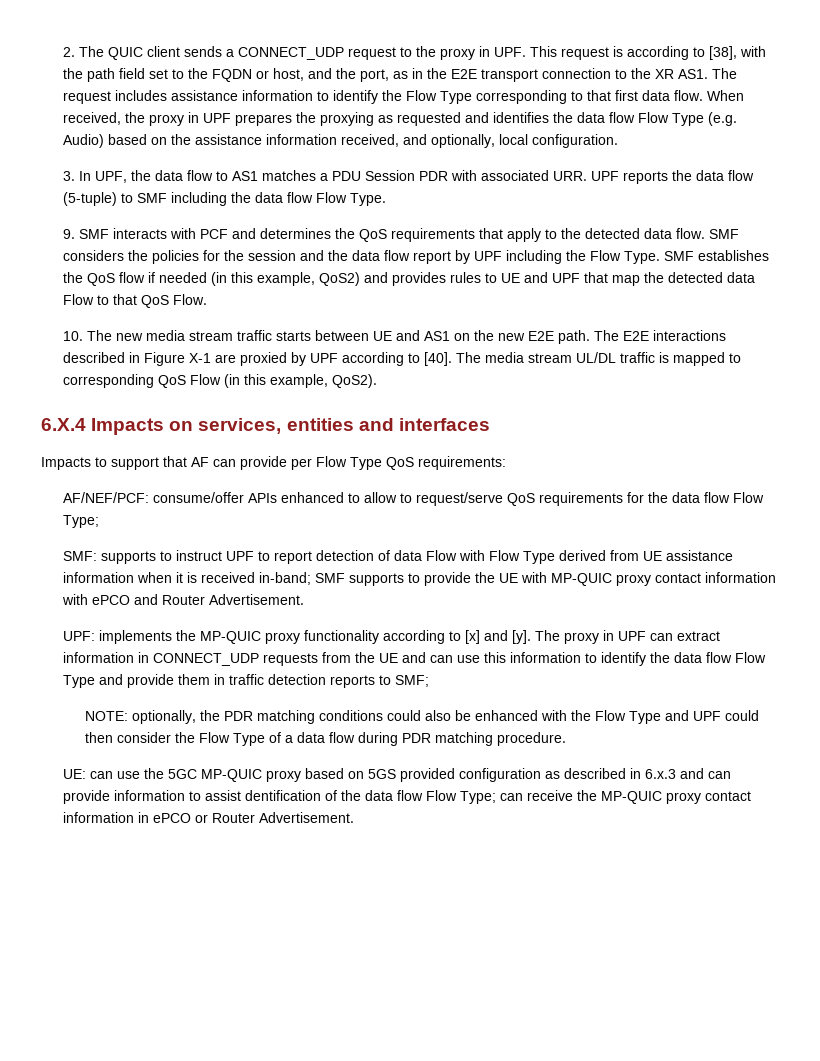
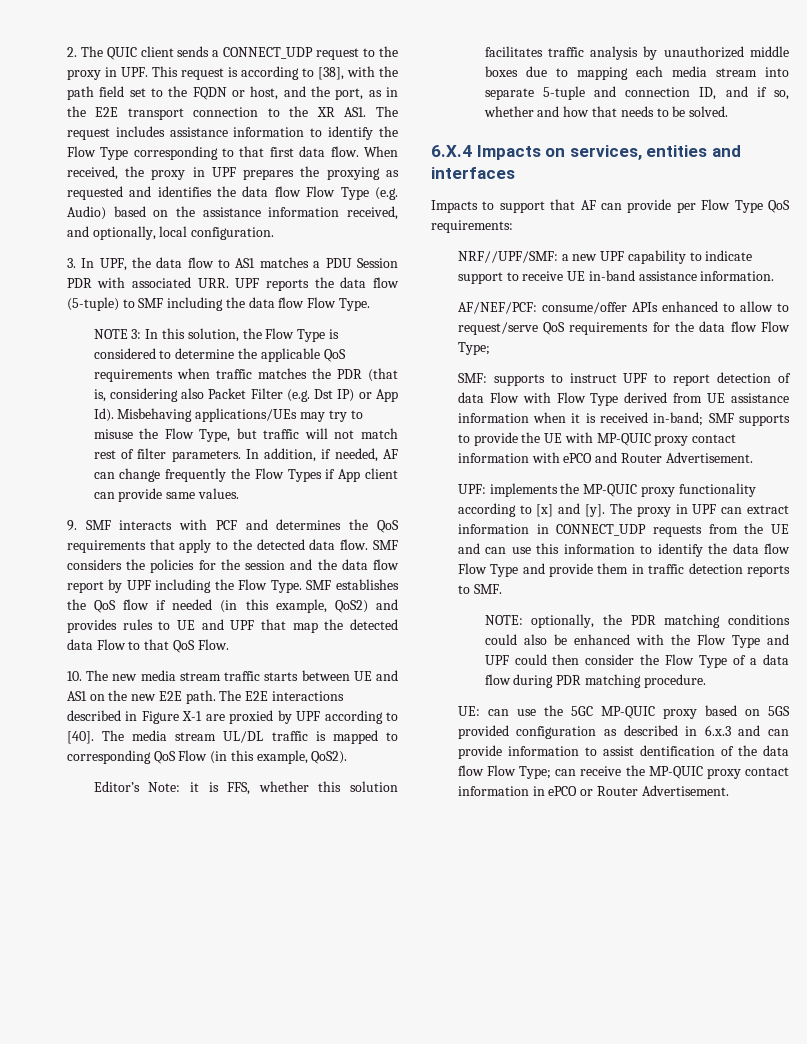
+ NOTE 3: In this solution, the Flow Type is considered to determine the applicable QoS requirements when traffic matches the PDR (that is, considering also Packet Filter (e.g. Dst IP) or App Id). Misbehaving applications/UEs may try to misuse the Flow Type, but traffic will not match rest of filter parameters. In addition, if needed, AF can change frequently the Flow Types if App client can provide same values.
+ Editor’s Note: it is FFS, whether this solution facilitates traffic analysis by unauthorized middle boxes due to mapping each media stream into separate 5-tuple and connection ID, and if so, whether and how that needs to be solved.
+ NRF//UPF/SMF: a new UPF capability to indicate support to receive UE in-band assistance information.
- The proxy in UPF can extract information in CONNECT_UDP requests from the UE and can use this information to identify the data flow Flow Type and provide them in traffic detection reports to SMF;
+ The proxy in UPF can extract information in CONNECT_UDP requests from the UE and can use this information to identify the data flow Flow Type and provide them in traffic detection reports to SMF.

